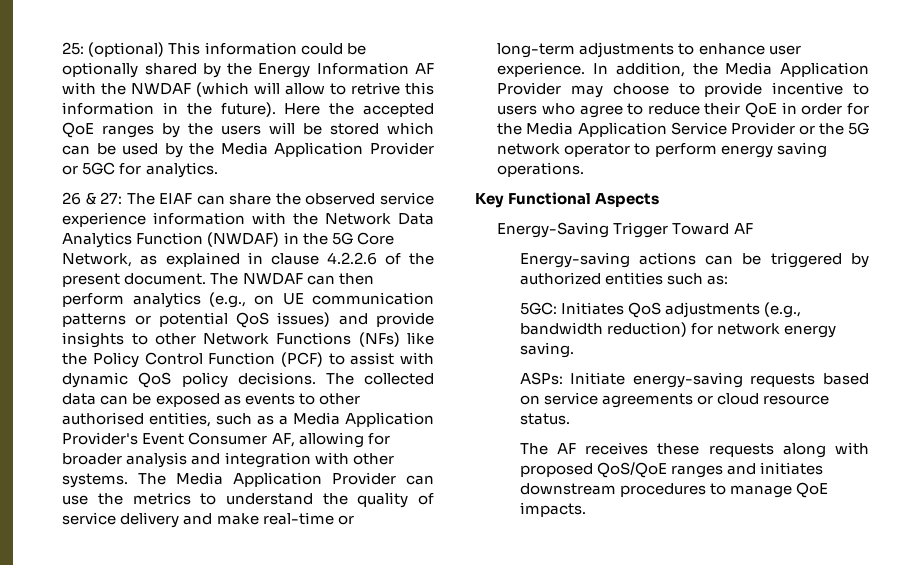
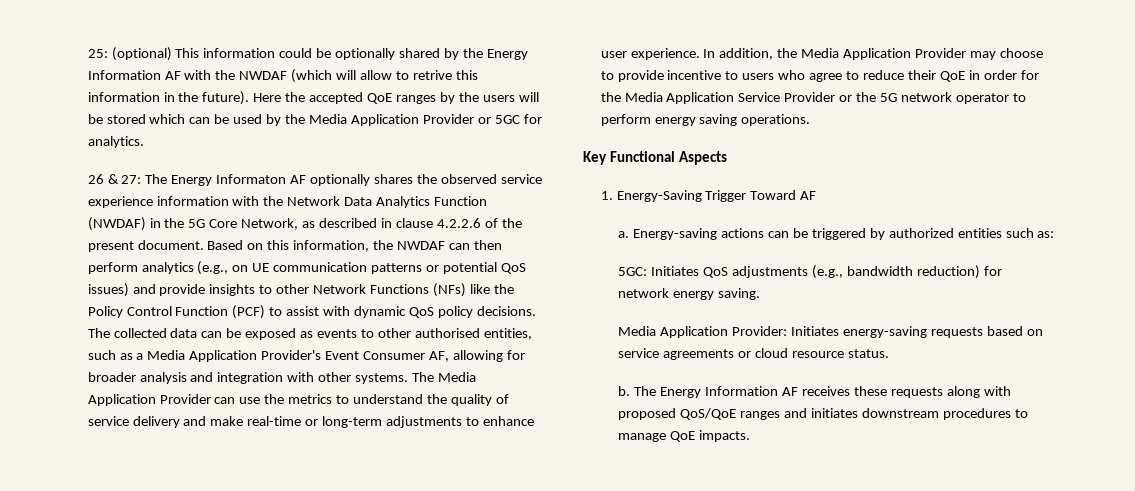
- 26 & 27: The EIAF can share the observed service experience information with the Network Data Analytics Function (NWDAF) in the 5G Core Network, as explained in clause 4.2.2.6 of the present document.
+ 26 & 27: The Energy Informaton AF optionally shares the observed service experience information with the Network Data Analytics Function (NWDAF) in the 5G Core Network, as described in clause 4.2.2.6 of the present document.
- The NWDAF can then perform analytics (e.g., on UE communication patterns or potential QoS issues) and provide insights to other Network Functions (NFs) like the Policy Control Function (PCF) to assist with dynamic QoS policy decisions.
+ Based on this information, the NWDAF can then perform analytics (e.g., on UE communication patterns or potential QoS issues) and provide insights to other Network Functions (NFs) like the Policy Control Function (PCF) to assist with dynamic QoS policy decisions.
- Energy-Saving Trigger Toward AF
+ 1. Energy-Saving Trigger Toward AF
+ a.
- ASPs: Initiate energy-saving requests based on service agreements or cloud resource status.
+ Media Application Provider: Initiates energy-saving requests based on service agreements or cloud resource status.
- The AF receives these requests along with proposed QoS/QoE ranges and initiates downstream procedures to manage QoE impacts.
+ b. The Energy Information AF receives these requests along with proposed QoS/QoE ranges and initiates downstream procedures to manage QoE impacts.

